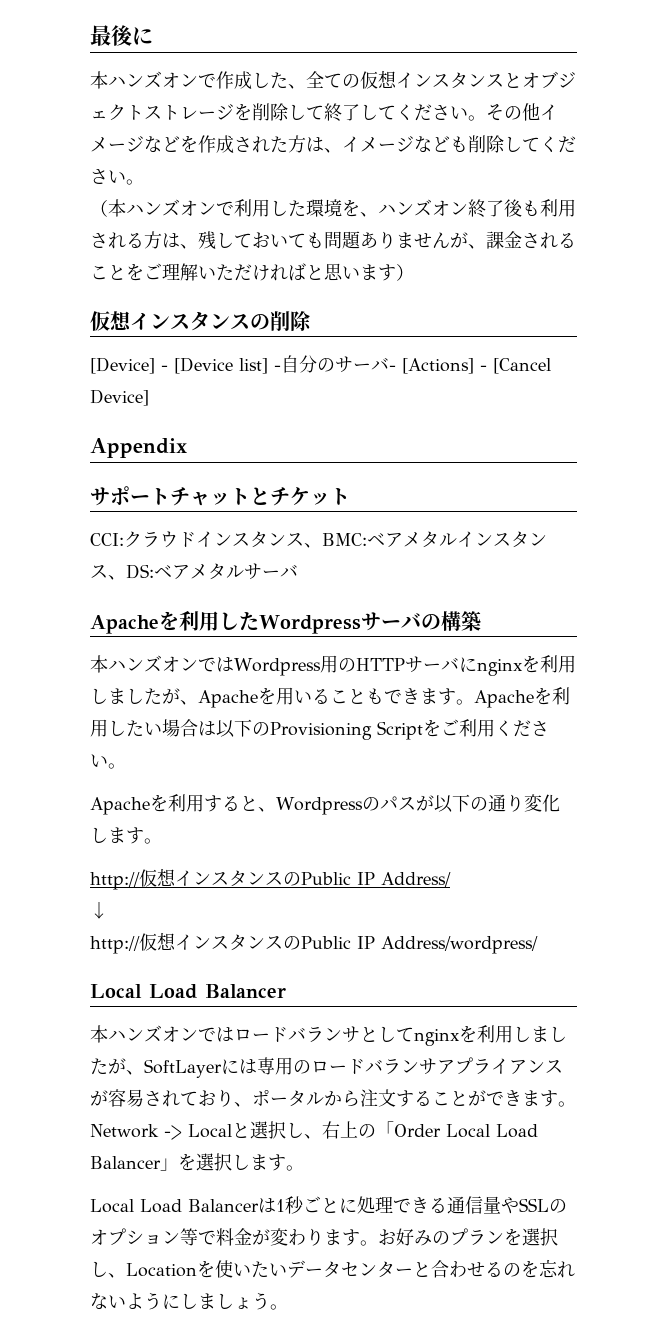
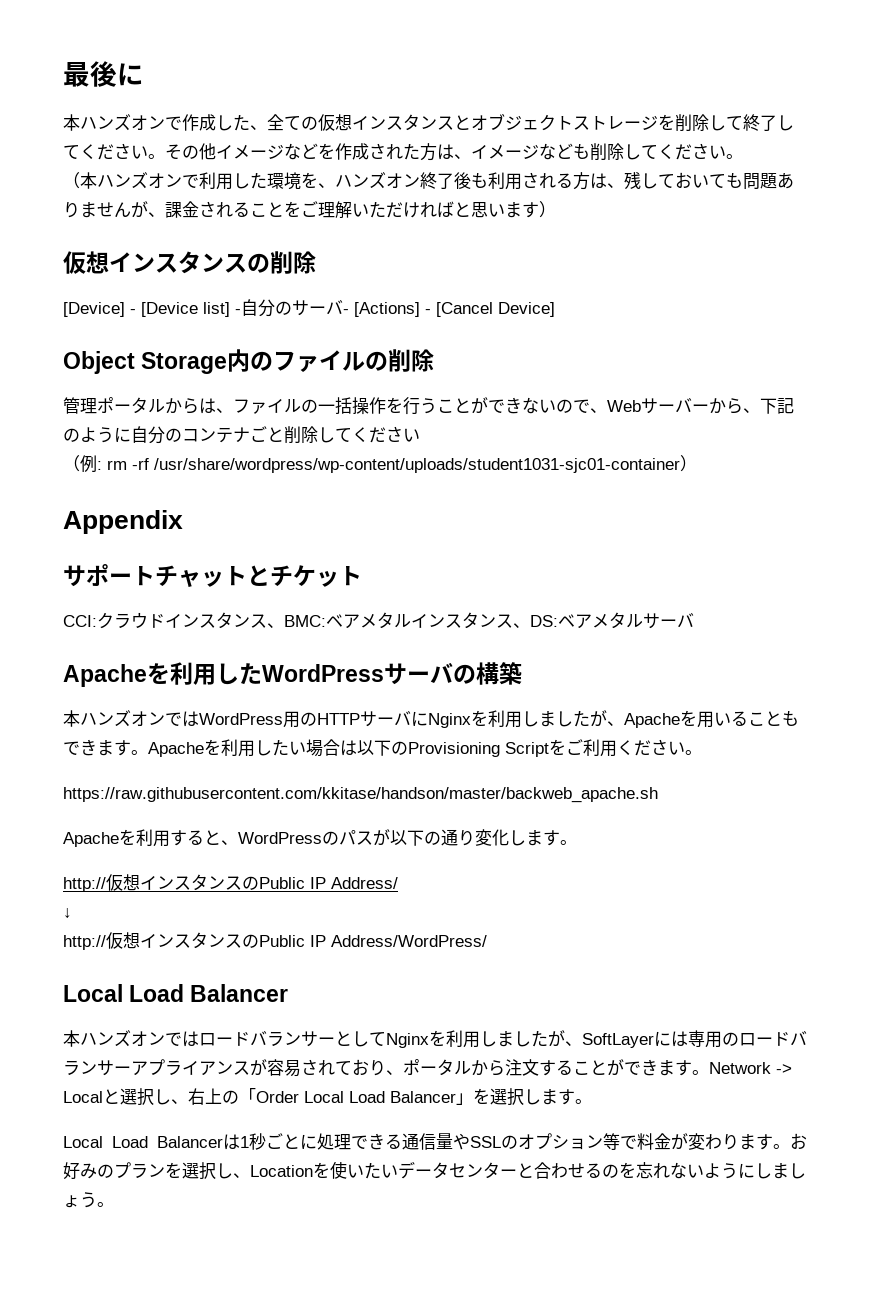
+ Object Storage内のファイルの削除
+ 管理ポータルからは、ファイルの一括操作を行うことができないので、Webサーバーから、下記のように自分のコンテナごと削除してください
+ （例: rm -rf /usr/share/wordpress/wp-content/uploads/student1031-sjc01-container）
- Apacheを利用したWordpressサーバの構築
+ Apacheを利用したWordPressサーバの構築
- 本ハンズオンではWordpress用のHTTPサーバにnginxを利用しましたが、Apacheを用いることもできます。
+ 本ハンズオンではWordPress用のHTTPサーバにNginxを利用しましたが、Apacheを用いることもできます。
+ https://raw.githubusercontent.com/kkitase/handson/master/backweb_apache.sh
- Apacheを利用すると、Wordpressのパスが以下の通り変化します。
+ Apacheを利用すると、WordPressのパスが以下の通り変化します。
- http://仮想インスタンスのPublic IP Address/wordpress/
+ http://仮想インスタンスのPublic IP Address/WordPress/
- 本ハンズオンではロードバランサとしてnginxを利用しましたが、SoftLayerには専用のロードバランサアプライアンスが容易されており、ポータルから注文することができます。
+ 本ハンズオンではロードバランサーとしてNginxを利用しましたが、SoftLayerには専用のロードバランサーアプライアンスが容易されており、ポータルから注文することができます。

